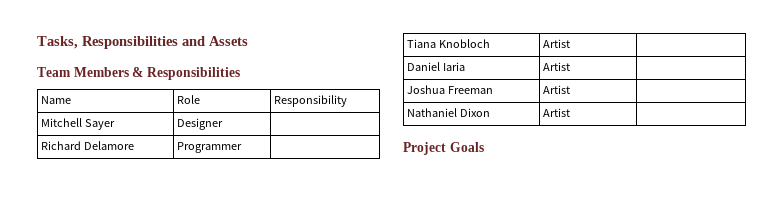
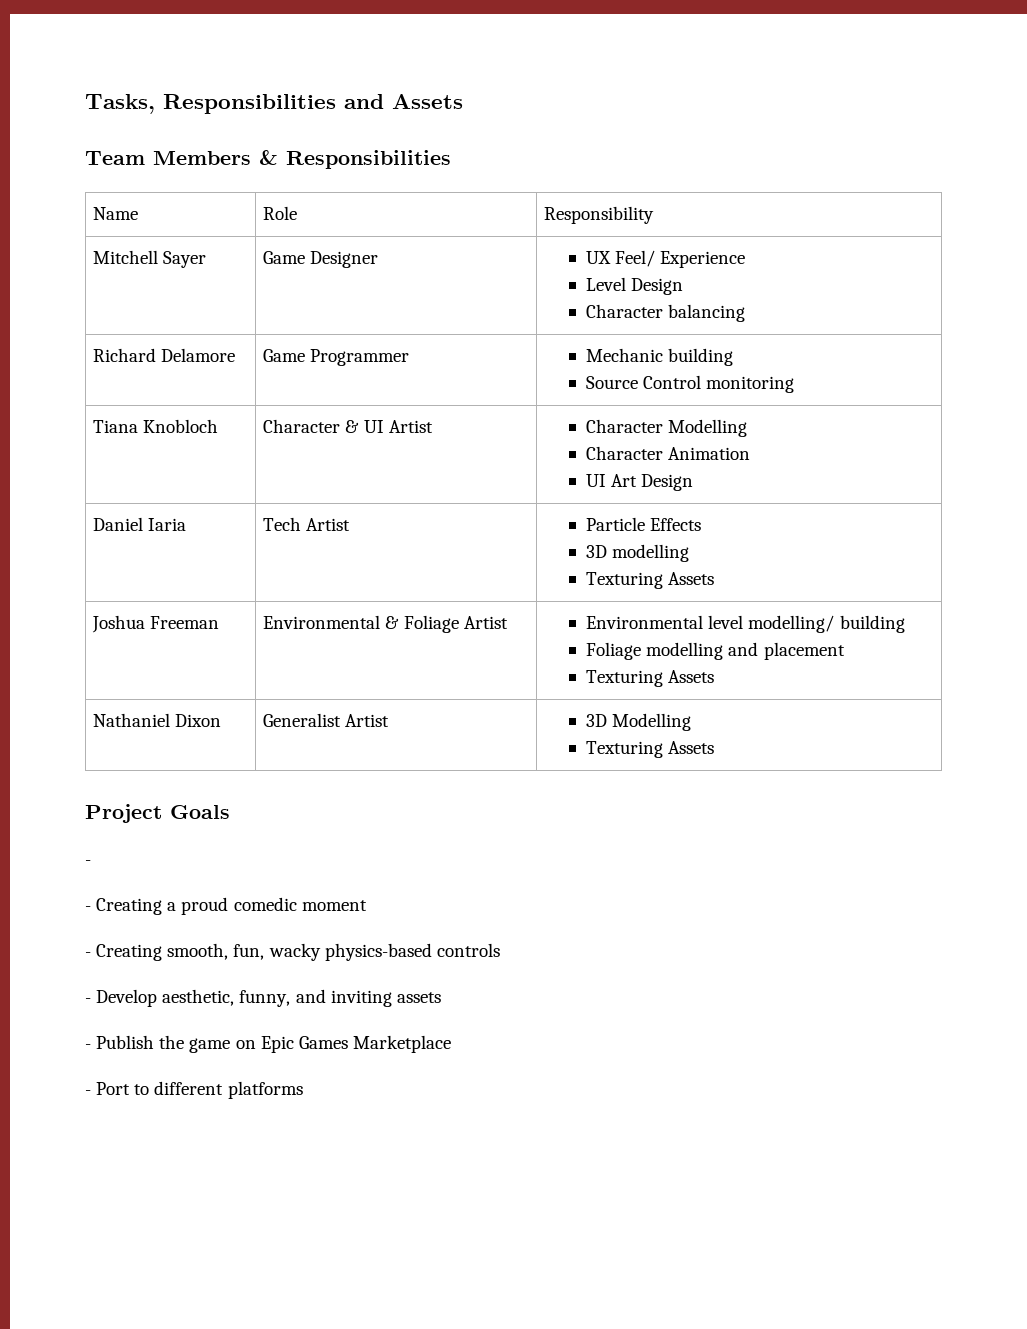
- Mitchell Sayer | Designer |
+ Mitchell Sayer | Game Designer | UX Feel/ Experience
+ Level Design
+ Character balancing
- Richard Delamore | Programmer |
- Tiana Knobloch | Artist |
+ Richard Delamore | Game Programmer | Mechanic building
+ Source Control monitoring
+ Tiana Knobloch | Character & UI Artist | Character Modelling
+ Character Animation
+ UI Art Design
- Daniel Iaria | Artist |
- Joshua Freeman | Artist |
+ Daniel Iaria | Tech Artist | Particle Effects
+ 3D modelling
+ Texturing Assets
+ Joshua Freeman | Environmental & Foliage Artist | Environmental level modelling/ building
+ Foliage modelling and placement
+ Texturing Assets
- Nathaniel Dixon | Artist |
+ Nathaniel Dixon | Generalist Artist | 3D Modelling
+ Texturing Assets
  Project Goals
+ -
+ - Creating a proud comedic moment
+ - Creating smooth, fun, wacky physics-based controls
+ - Develop aesthetic, funny, and inviting assets
+ - Publish the game on Epic Games Marketplace
+ - Port to different platforms

